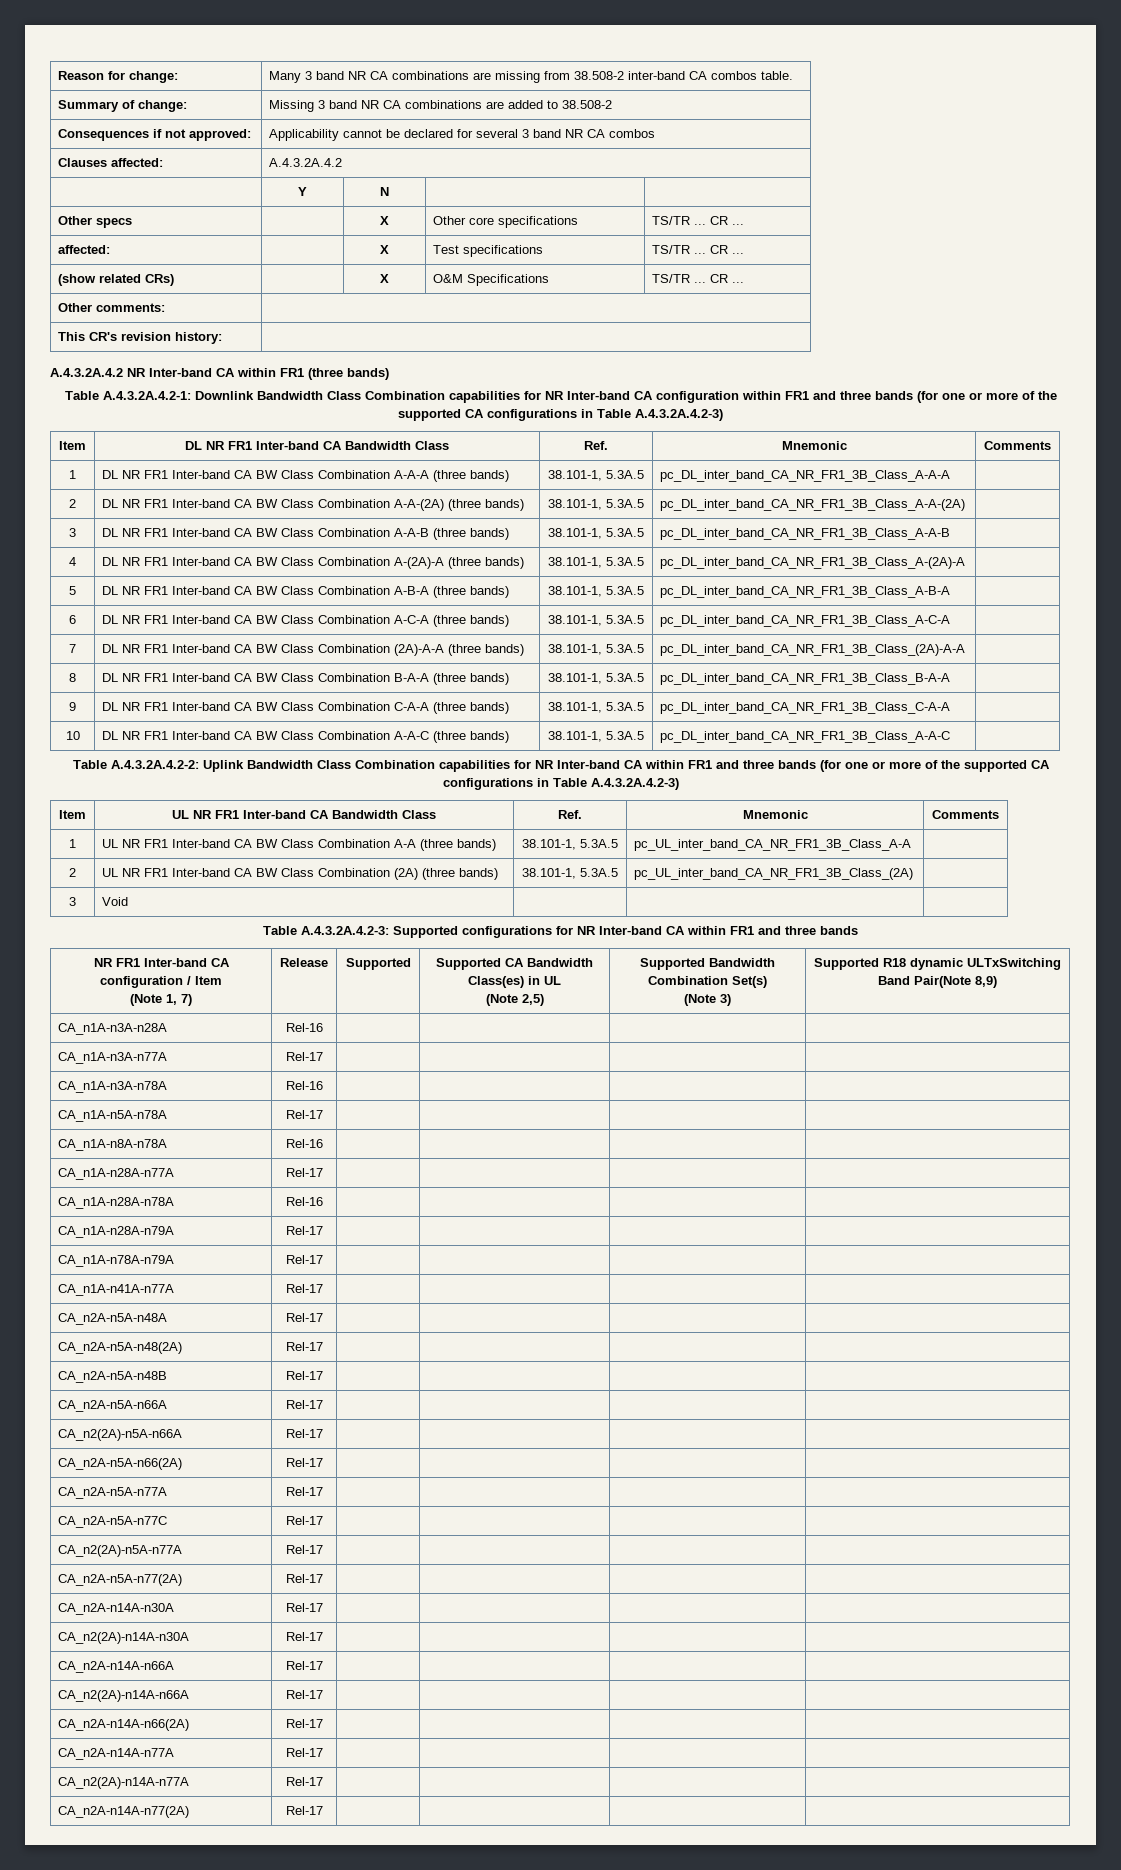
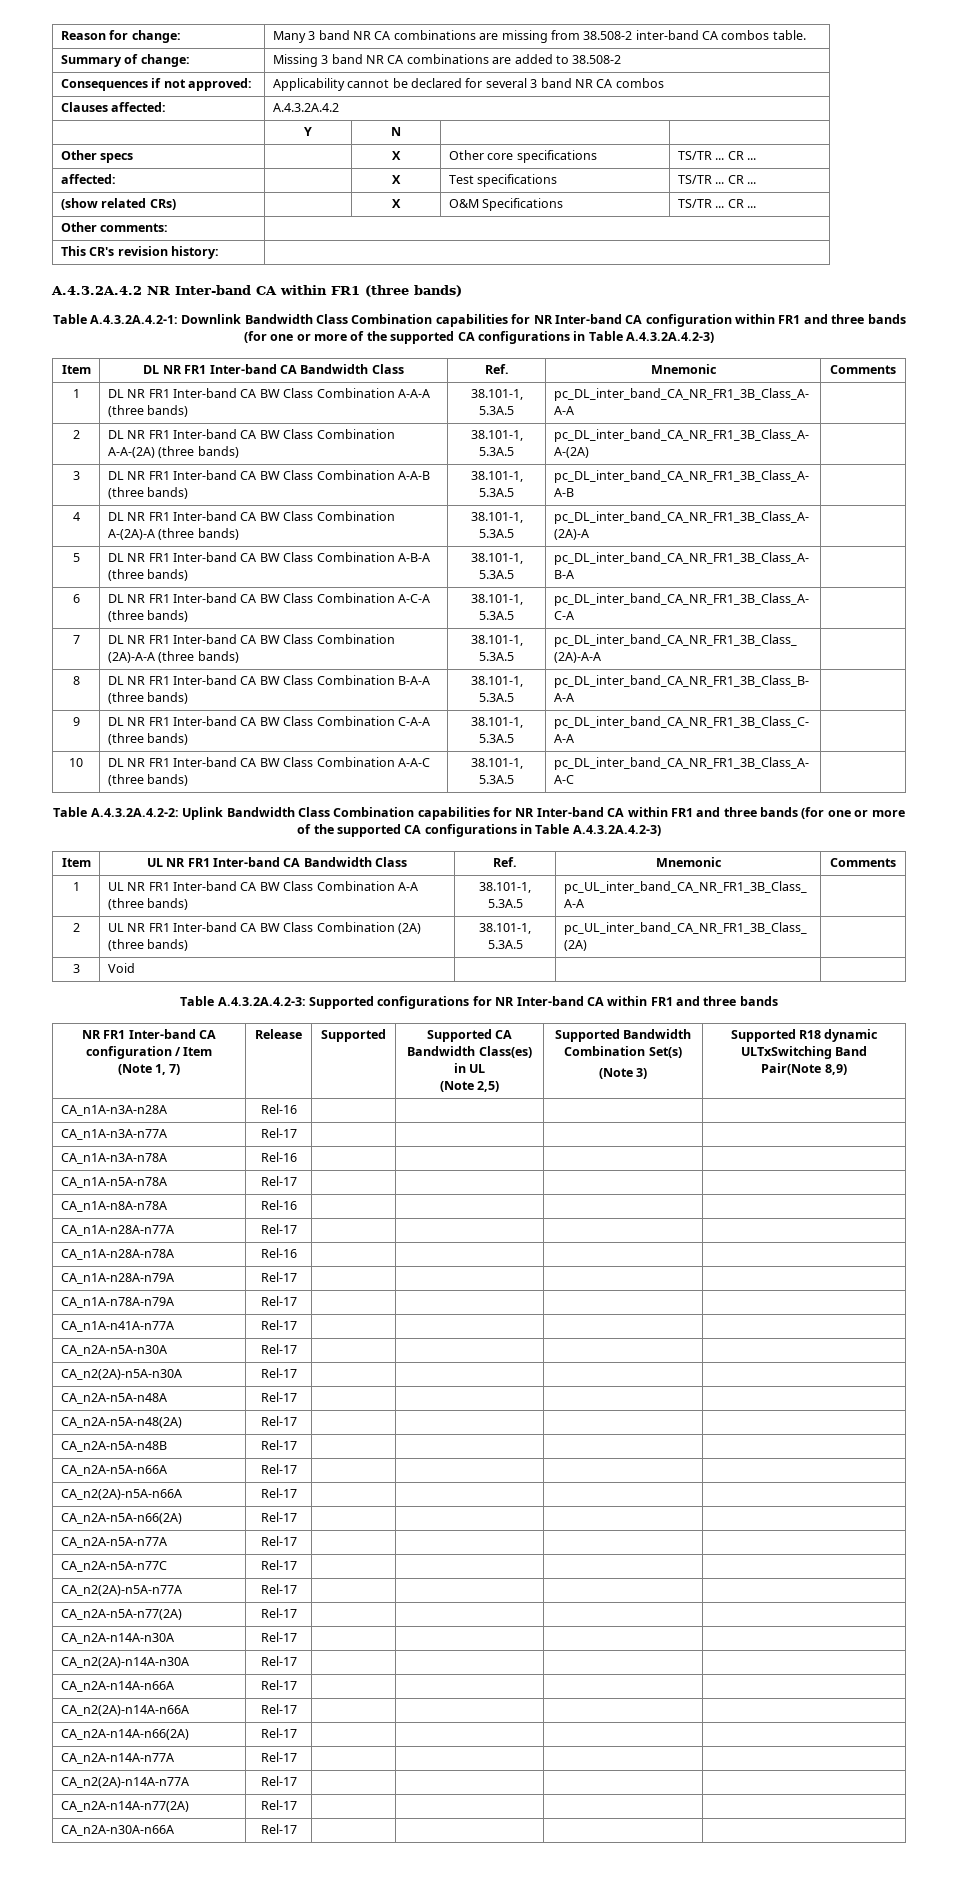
+ CA_n2A-n5A-n30A | Rel-17 | | | |
+ CA_n2(2A)-n5A-n30A | Rel-17 | | | |
+ CA_n2A-n30A-n66A | Rel-17 | | | |

